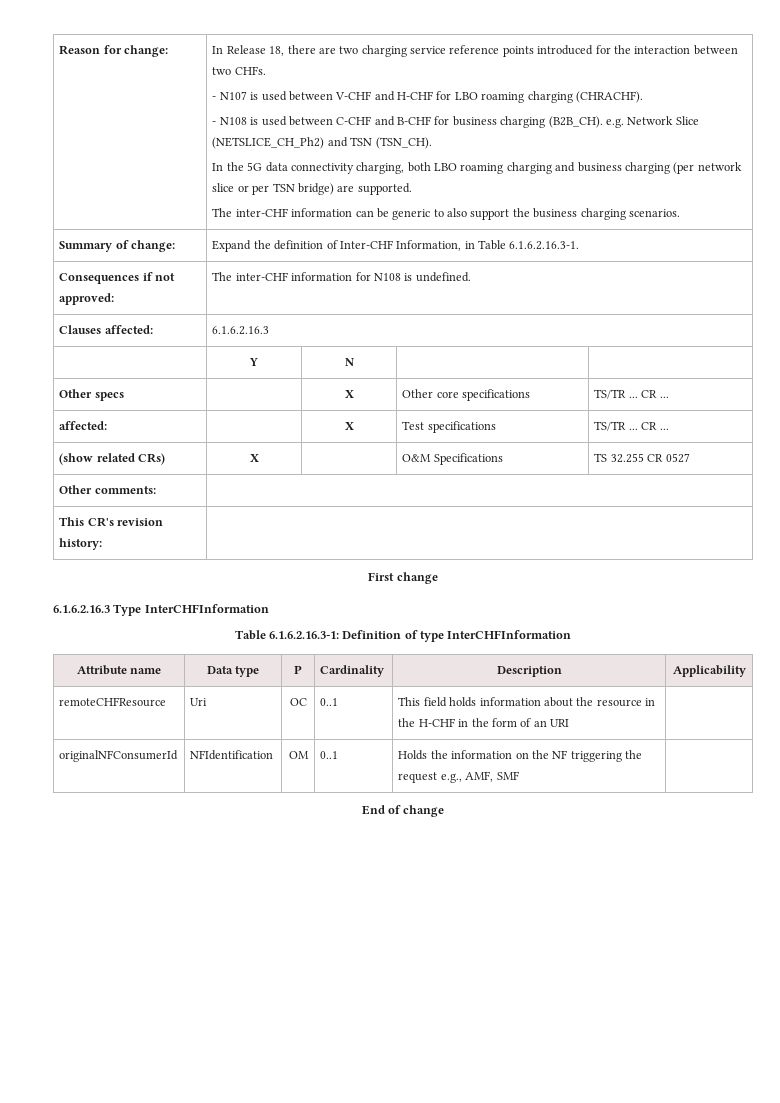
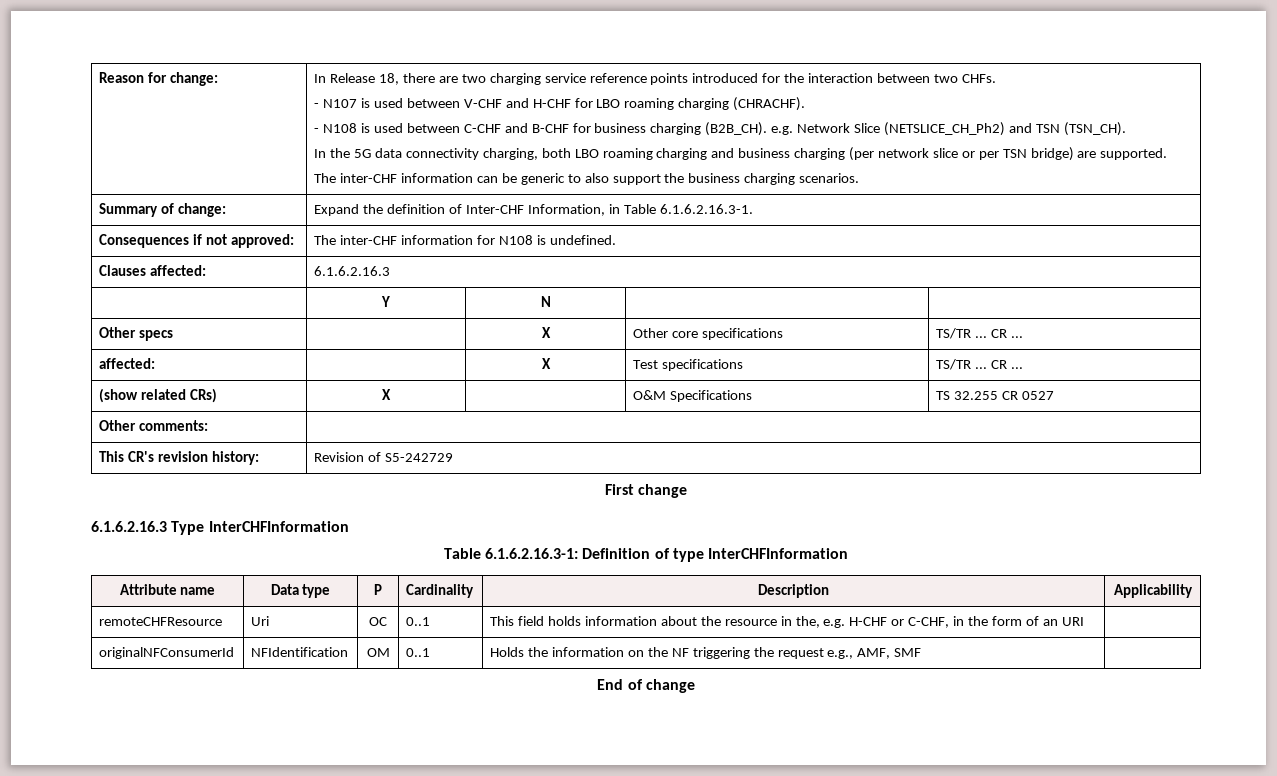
- This CR's revision history: |
+ This CR's revision history: | Revision of S5-242729
- remoteCHFResource | Uri | OC | 0..1 | This field holds information about the resource in the H-CHF in the form of an URI |
+ remoteCHFResource | Uri | OC | 0..1 | This field holds information about the resource in the, e.g. H-CHF or C-CHF, in the form of an URI |

